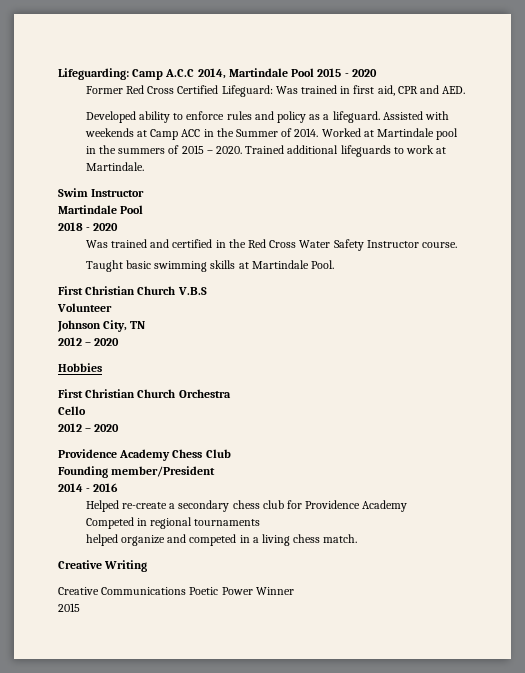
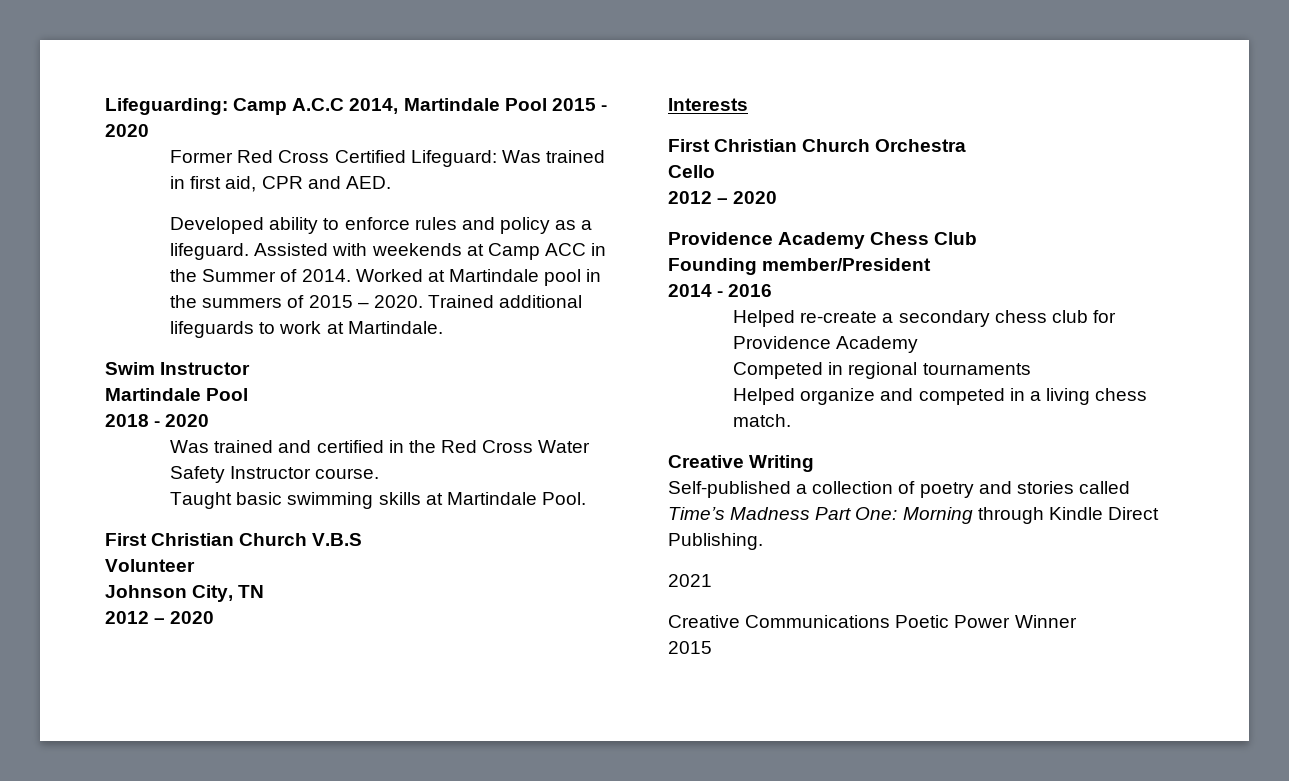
- Hobbies
+ Interests
- helped organize and competed in a living chess match.
+ Helped organize and competed in a living chess match.
+ Self-published a collection of poetry and stories called Time’s Madness Part One: Morning through Kindle Direct Publishing.
+ 2021

